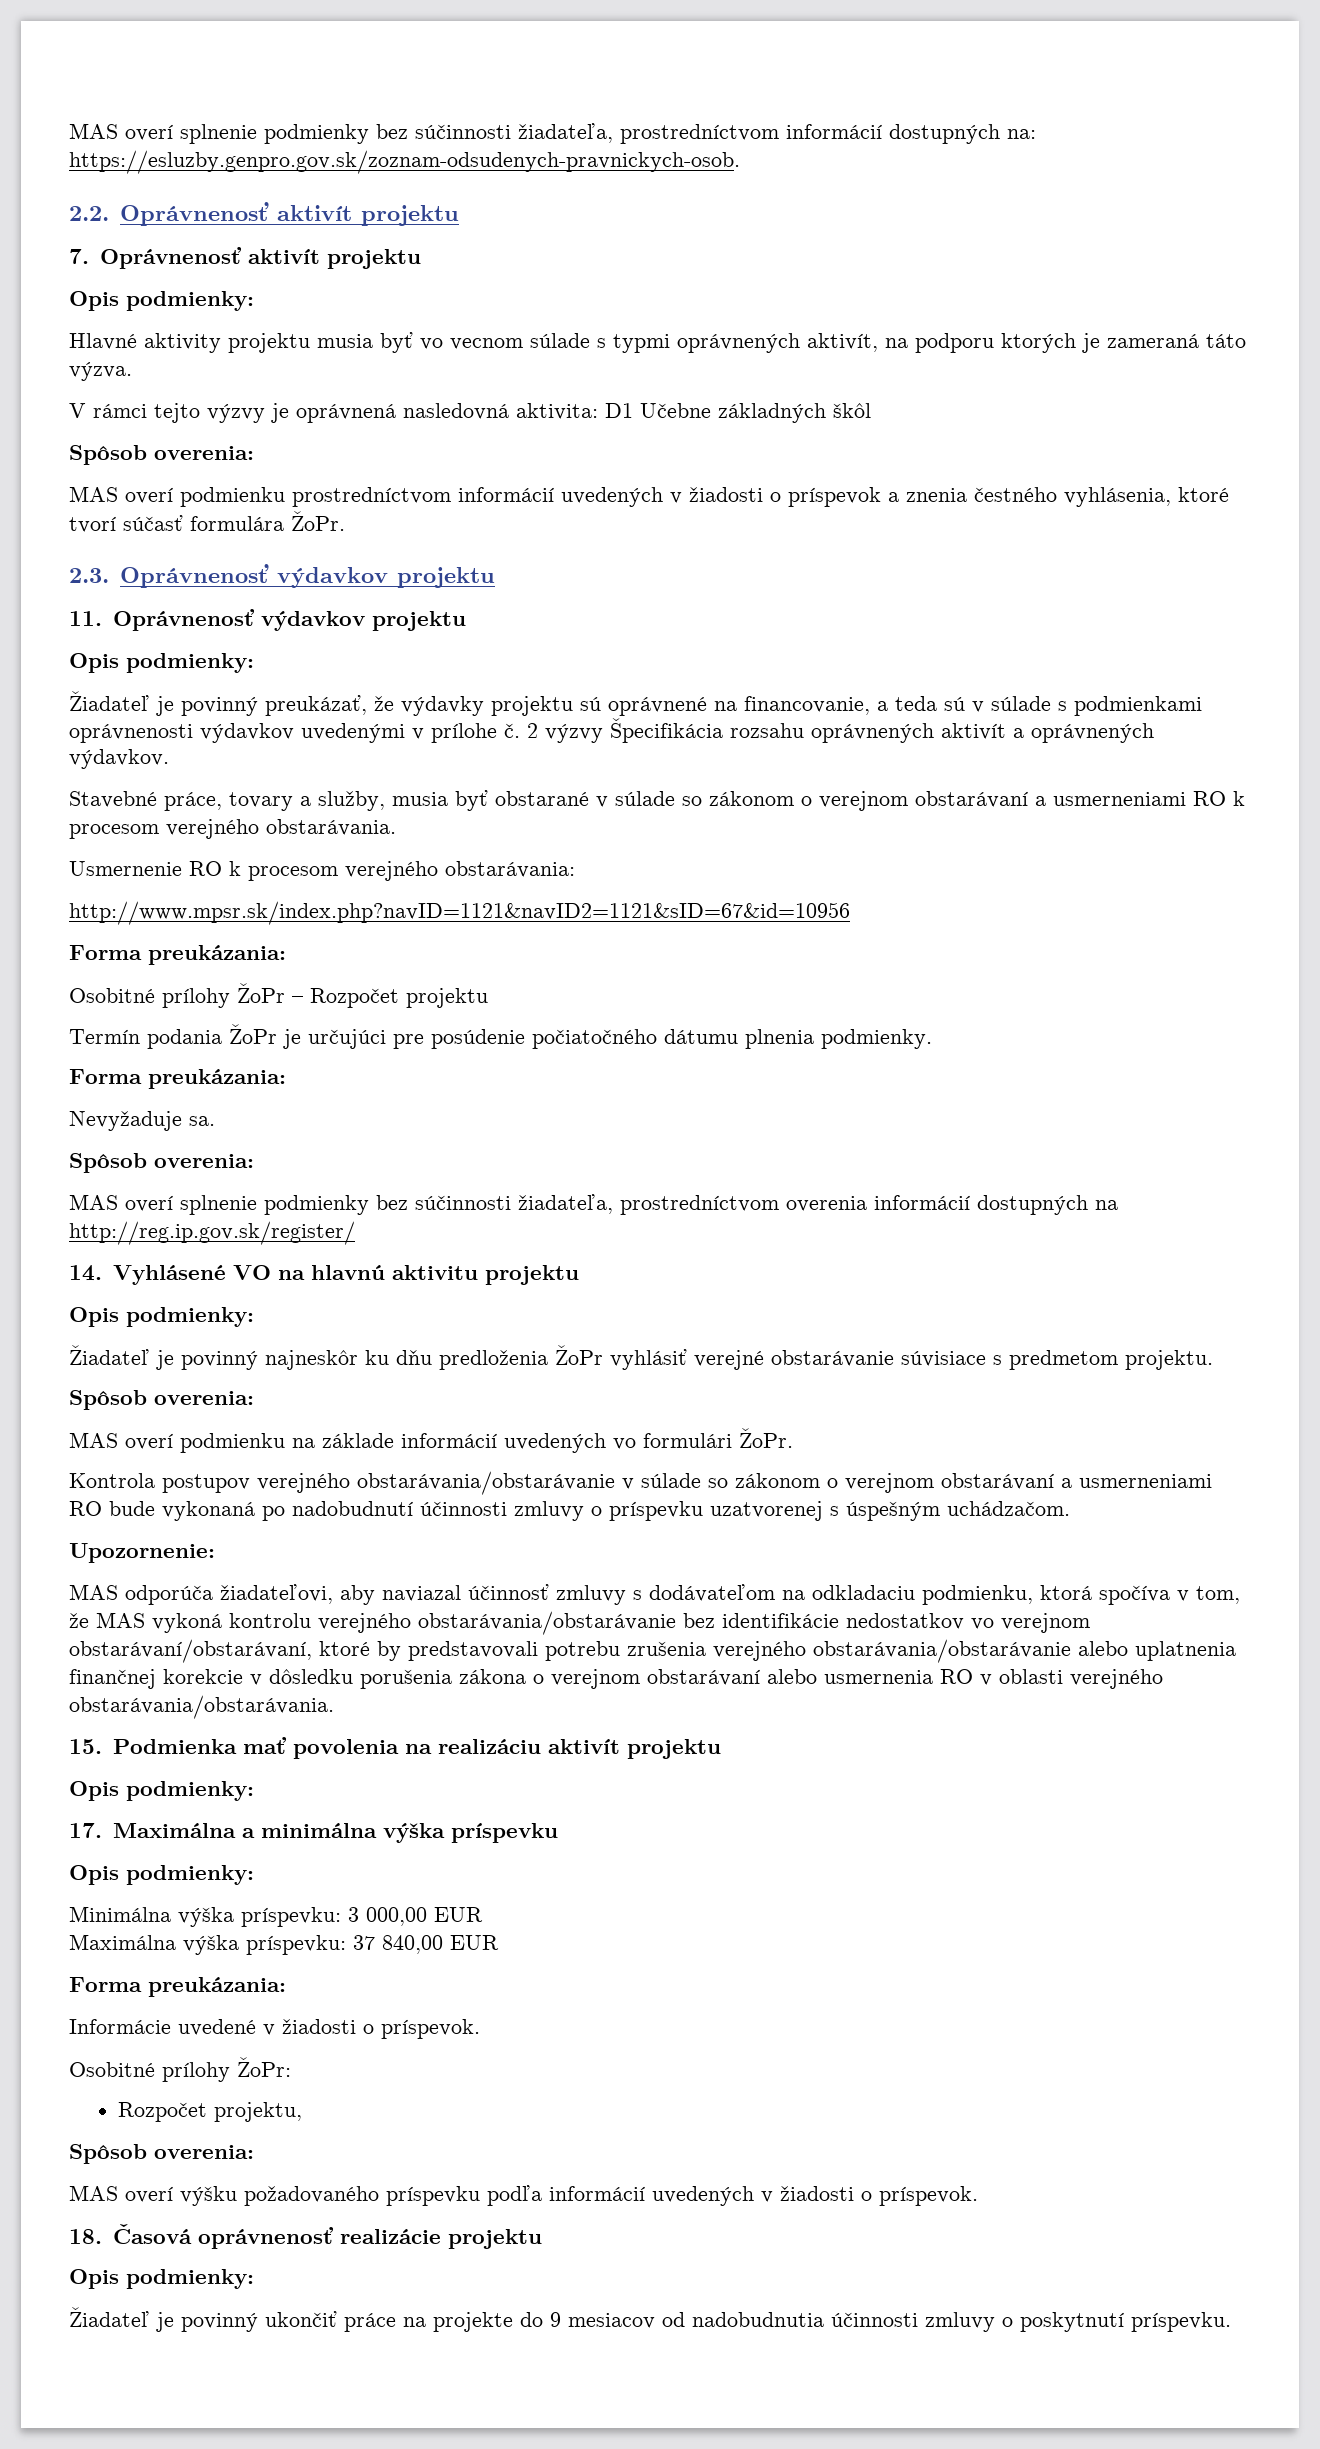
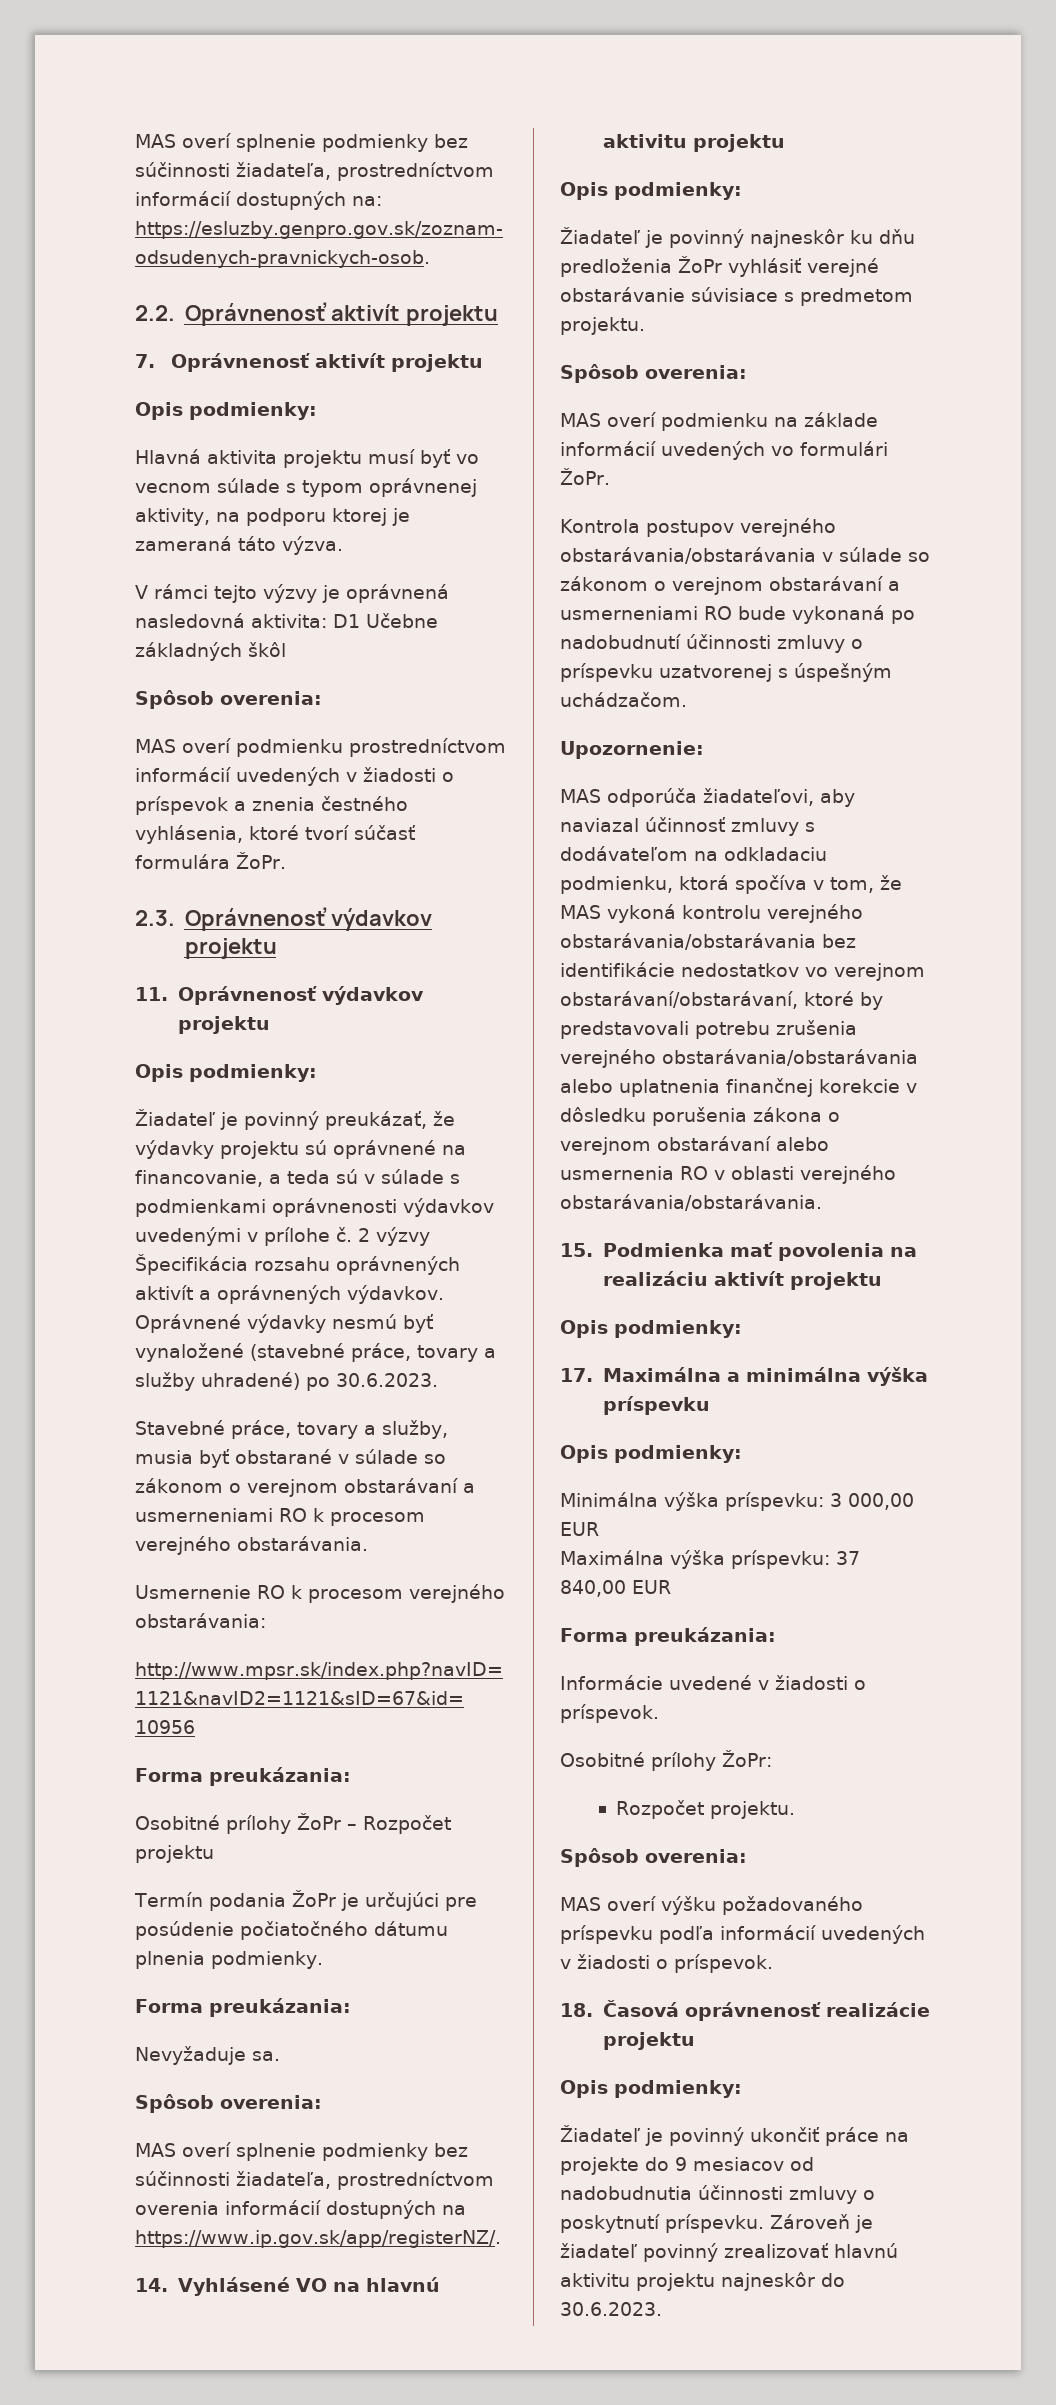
- Hlavné aktivity projektu musia byť vo vecnom súlade s typmi oprávnených aktivít, na podporu ktorých je zameraná táto výzva.
+ Hlavná aktivita projektu musí byť vo vecnom súlade s typom oprávnenej aktivity, na podporu ktorej je zameraná táto výzva.
+ Oprávnené výdavky nesmú byť vynaložené (stavebné práce, tovary a služby uhradené) po 30.6.2023.
- MAS overí splnenie podmienky bez súčinnosti žiadateľa, prostredníctvom overenia informácií dostupných na http://reg.ip.gov.sk/register/
+ MAS overí splnenie podmienky bez súčinnosti žiadateľa, prostredníctvom overenia informácií dostupných na https://www.ip.gov.sk/app/registerNZ/.
- Kontrola postupov verejného obstarávania/obstarávanie v súlade so zákonom o verejnom obstarávaní a usmerneniami RO bude vykonaná po nadobudnutí účinnosti zmluvy o príspevku uzatvorenej s úspešným uchádzačom.
+ Kontrola postupov verejného obstarávania/obstarávania v súlade so zákonom o verejnom obstarávaní a usmerneniami RO bude vykonaná po nadobudnutí účinnosti zmluvy o príspevku uzatvorenej s úspešným uchádzačom.
- MAS odporúča žiadateľovi, aby naviazal účinnosť zmluvy s dodávateľom na odkladaciu podmienku, ktorá spočíva v tom, že MAS vykoná kontrolu verejného obstarávania/obstarávanie bez identifikácie nedostatkov vo verejnom obstarávaní/obstarávaní, ktoré by predstavovali potrebu zrušenia verejného obstarávania/obstarávanie alebo uplatnenia finančnej korekcie v dôsledku porušenia zákona o verejnom obstarávaní alebo usmernenia RO v oblasti verejného obstarávania/obstarávania.
+ MAS odporúča žiadateľovi, aby naviazal účinnosť zmluvy s dodávateľom na odkladaciu podmienku, ktorá spočíva v tom, že MAS vykoná kontrolu verejného obstarávania/obstarávania bez identifikácie nedostatkov vo verejnom obstarávaní/obstarávaní, ktoré by predstavovali potrebu zrušenia verejného obstarávania/obstarávania alebo uplatnenia finančnej korekcie v dôsledku porušenia zákona o verejnom obstarávaní alebo usmernenia RO v oblasti verejného obstarávania/obstarávania.
- Rozpočet projektu,
+ Rozpočet projektu.
+ Zároveň je žiadateľ povinný zrealizovať hlavnú aktivitu projektu najneskôr do 30.6.2023.

